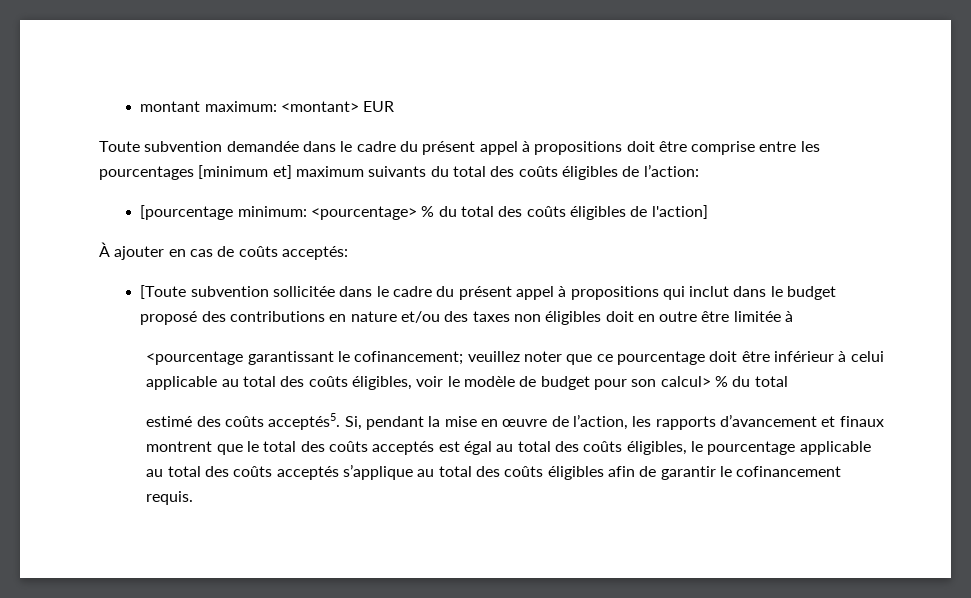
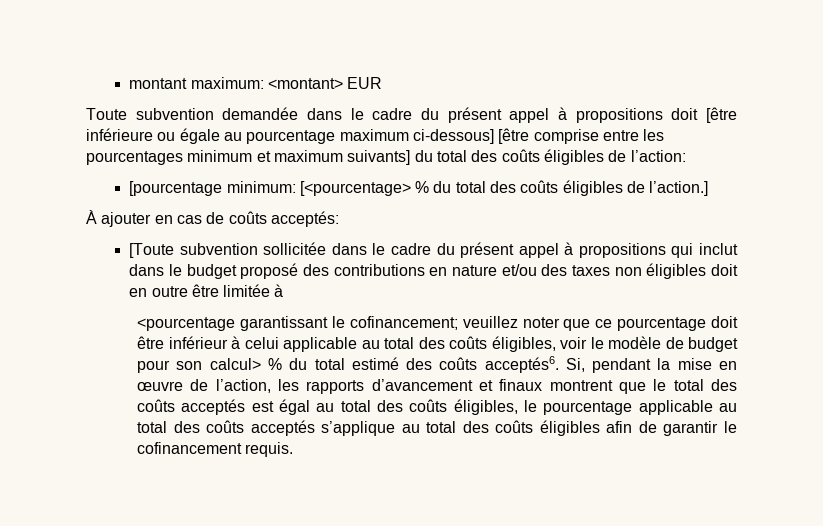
- Toute subvention demandée dans le cadre du présent appel à propositions doit être comprise entre les pourcentages [minimum et] maximum suivants du total des coûts éligibles de l’action:
+ Toute subvention demandée dans le cadre du présent appel à propositions doit [être inférieure ou égale au pourcentage maximum ci-dessous] [être comprise entre les pourcentages minimum et maximum suivants] du total des coûts éligibles de l’action:
- [pourcentage minimum: <pourcentage> % du total des coûts éligibles de l'action]
+ [pourcentage minimum: [<pourcentage> % du total des coûts éligibles de l’action.]
- <pourcentage garantissant le cofinancement; veuillez noter que ce pourcentage doit être inférieur à celui applicable au total des coûts éligibles, voir le modèle de budget pour son calcul> % du total
- estimé des coûts acceptés5.
+ <pourcentage garantissant le cofinancement; veuillez noter que ce pourcentage doit être inférieur à celui applicable au total des coûts éligibles, voir le modèle de budget pour son calcul> % du total estimé des coûts acceptés6.

